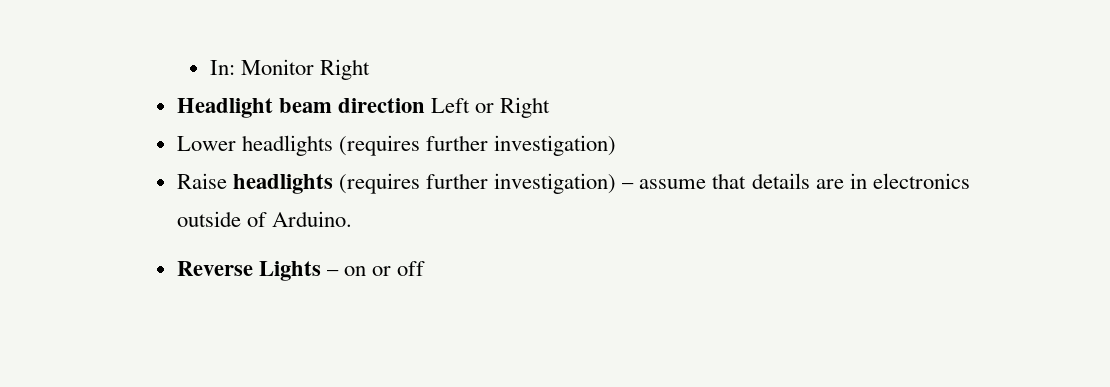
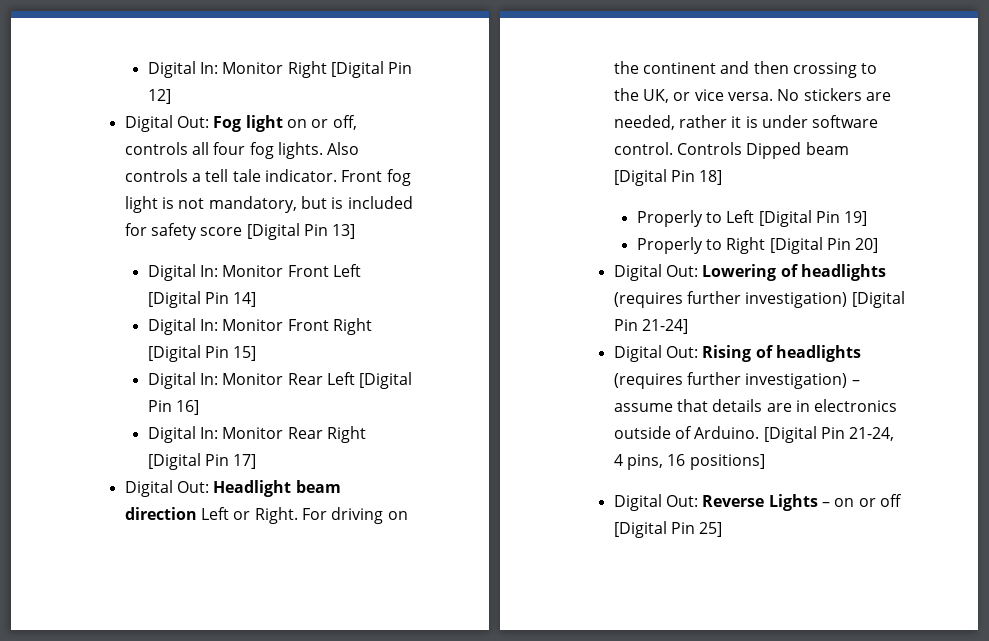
- In: Monitor Right
- Headlight beam direction Left or Right
- Lower headlights (requires further investigation)
- Raise headlights (requires further investigation) – assume that details are in electronics outside of Arduino.
- Reverse Lights – on or off
+ Digital In: Monitor Right [Digital Pin 12]
+ Digital Out: Fog light on or off, controls all four fog lights. Also controls a tell tale indicator. Front fog light is not mandatory, but is included for safety score [Digital Pin 13]
+ Digital In: Monitor Front Left [Digital Pin 14]
+ Digital In: Monitor Front Right [Digital Pin 15]
+ Digital In: Monitor Rear Left [Digital Pin 16]
+ Digital In: Monitor Rear Right [Digital Pin 17]
+ Digital Out: Headlight beam direction Left or Right. For driving on the continent and then crossing to the UK, or vice versa. No stickers are needed, rather it is under software control. Controls Dipped beam [Digital Pin 18]
+ Properly to Left [Digital Pin 19]
+ Properly to Right [Digital Pin 20]
+ Digital Out: Lowering of headlights (requires further investigation) [Digital Pin 21-24]
+ Digital Out: Rising of headlights (requires further investigation) – assume that details are in electronics outside of Arduino. [Digital Pin 21-24, 4 pins, 16 positions]
+ Digital Out: Reverse Lights – on or off [Digital Pin 25]

